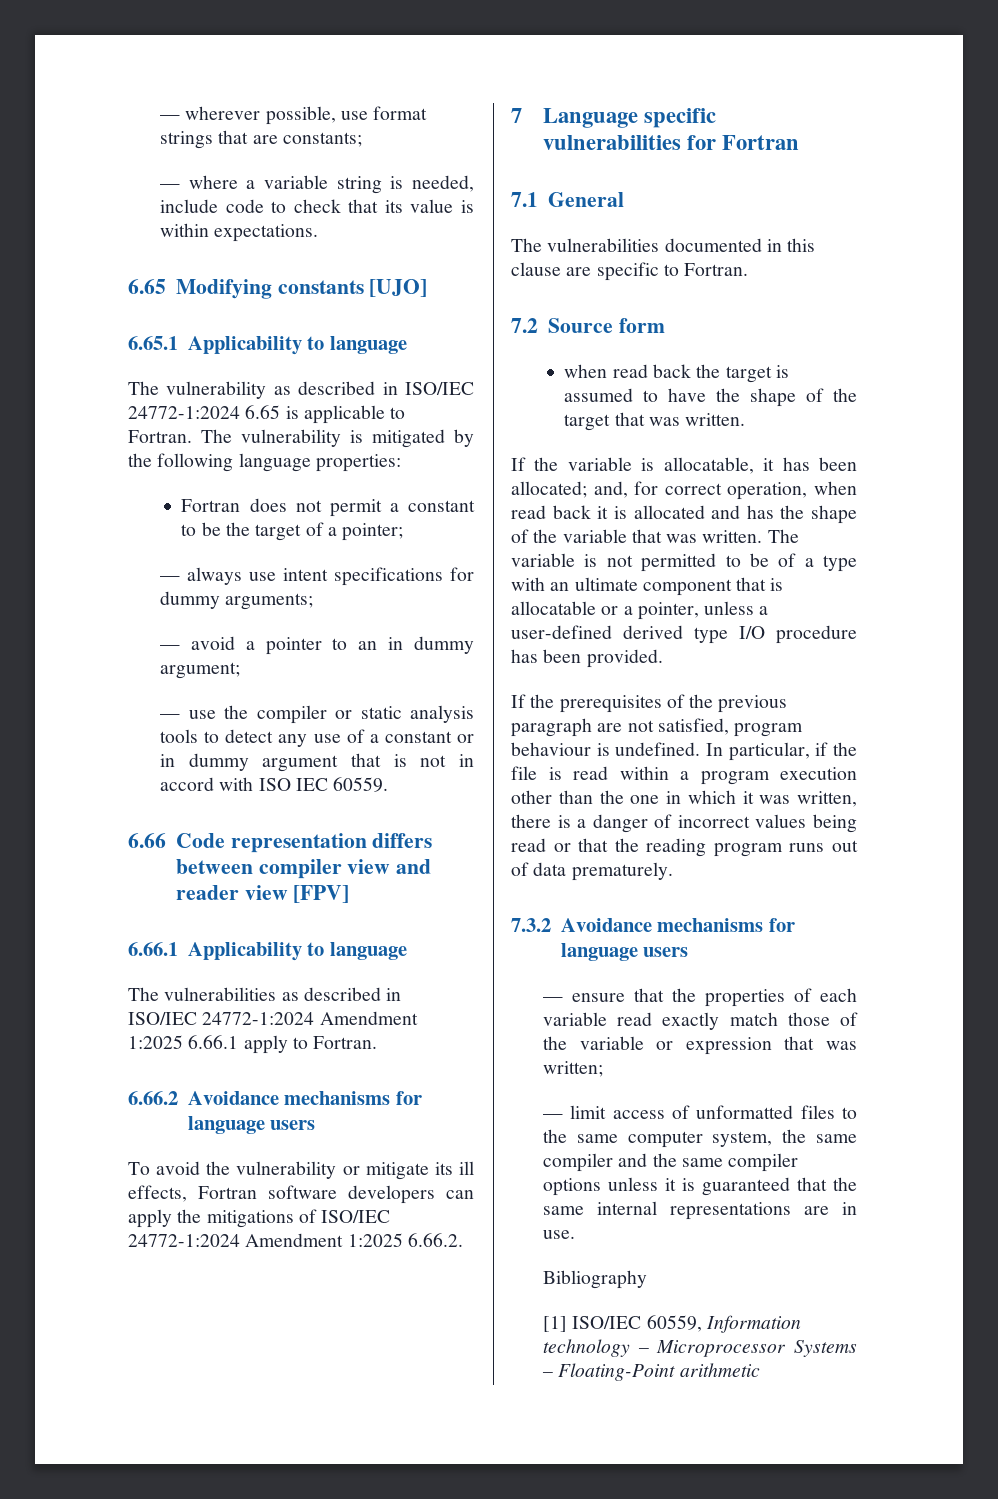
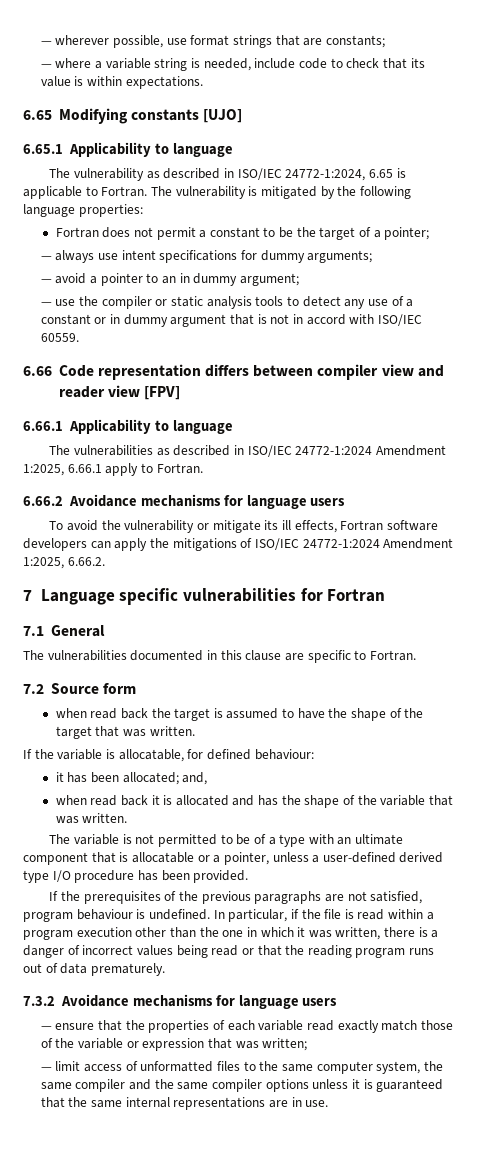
- The vulnerability as described in ISO/IEC 24772-1:2024 6.65 is applicable to Fortran.
+ The vulnerability as described in ISO/IEC 24772-1:2024, 6.65 is applicable to Fortran.
- — use the compiler or static analysis tools to detect any use of a constant or in dummy argument that is not in accord with ISO IEC 60559.
+ — use the compiler or static analysis tools to detect any use of a constant or in dummy argument that is not in accord with ISO/IEC 60559.
- The vulnerabilities as described in ISO/IEC 24772-1:2024 Amendment 1:2025 6.66.1 apply to Fortran.
+ The vulnerabilities as described in ISO/IEC 24772-1:2024 Amendment 1:2025, 6.66.1 apply to Fortran.
- To avoid the vulnerability or mitigate its ill effects, Fortran software developers can apply the mitigations of ISO/IEC 24772-1:2024 Amendment 1:2025 6.66.2.
+ To avoid the vulnerability or mitigate its ill effects, Fortran software developers can apply the mitigations of ISO/IEC 24772-1:2024 Amendment 1:2025, 6.66.2.
- If the variable is allocatable, it has been allocated; and, for correct operation, when read back it is allocated and has the shape of the variable that was written. The variable is not permitted to be of a type with an ultimate component that is allocatable or a pointer, unless a user-defined derived type I/O procedure has been provided.
+ If the variable is allocatable, for defined behaviour:
+ it has been allocated; and,
+ when read back it is allocated and has the shape of the variable that was written.
+ The variable is not permitted to be of a type with an ultimate component that is allocatable or a pointer, unless a user-defined derived type I/O procedure has been provided.
- If the prerequisites of the previous paragraph are not satisfied, program behaviour is undefined.
+ If the prerequisites of the previous paragraphs are not satisfied, program behaviour is undefined.
- Bibliography
- [1] ISO/IEC 60559, Information technology – Microprocessor Systems – Floating-Point arithmetic

